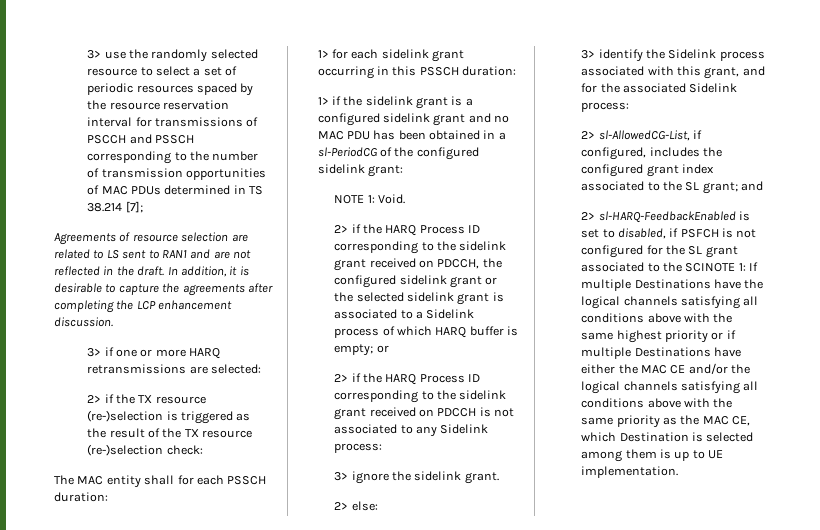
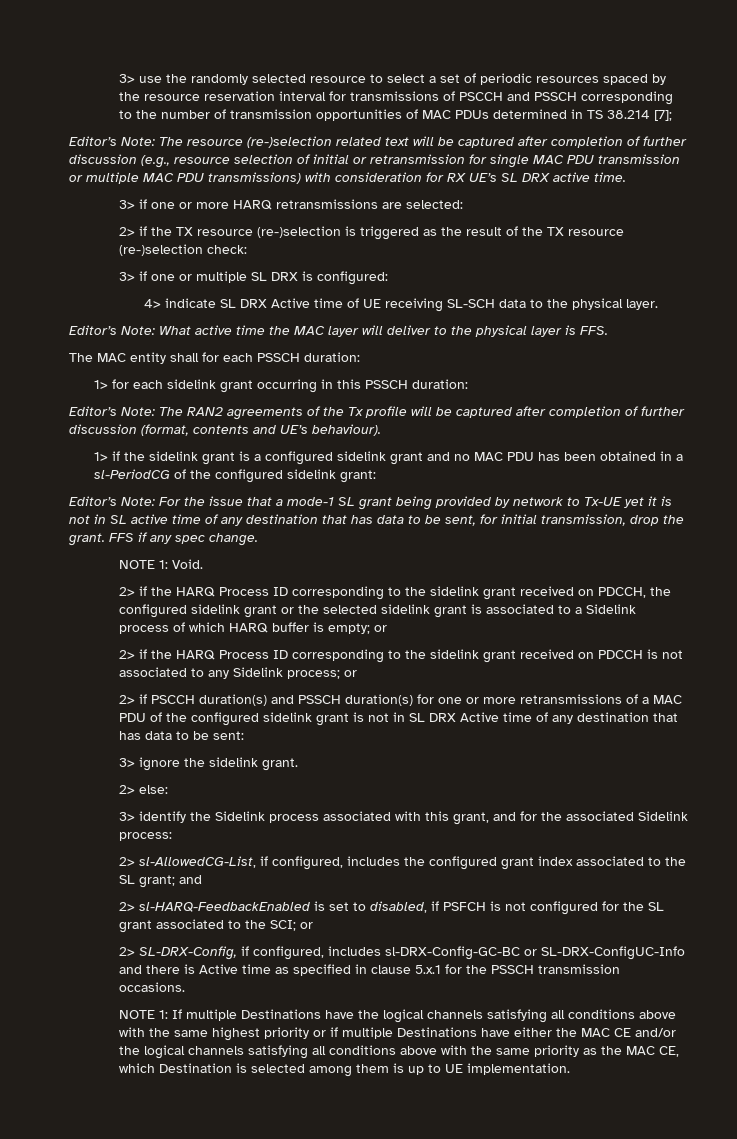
- Agreements of resource selection are related to LS sent to RAN1 and are not reflected in the draft. In addition, it is desirable to capture the agreements after completing the LCP enhancement discussion.
+ Editor’s Note: The resource (re-)selection related text will be captured after completion of further discussion (e.g., resource selection of initial or retransmission for single MAC PDU transmission or multiple MAC PDU transmissions) with consideration for RX UE’s SL DRX active time.
+ 3> if one or multiple SL DRX is configured:
+ 4> indicate SL DRX Active time of UE receiving SL-SCH data to the physical layer.
+ Editor’s Note: What active time the MAC layer will deliver to the physical layer is FFS.
+ Editor’s Note: The RAN2 agreements of the Tx profile will be captured after completion of further discussion (format, contents and UE’s behaviour).
+ Editor’s Note: For the issue that a mode-1 SL grant being provided by network to Tx-UE yet it is not in SL active time of any destination that has data to be sent, for initial transmission, drop the grant. FFS if any spec change.
- 2> if the HARQ Process ID corresponding to the sidelink grant received on PDCCH is not associated to any Sidelink process:
+ 2> if the HARQ Process ID corresponding to the sidelink grant received on PDCCH is not associated to any Sidelink process; or
+ 2> if PSCCH duration(s) and PSSCH duration(s) for one or more retransmissions of a MAC PDU of the configured sidelink grant is not in SL DRX Active time of any destination that has data to be sent:
- 2> sl-HARQ-FeedbackEnabled is set to disabled, if PSFCH is not configured for the SL grant associated to the SCINOTE 1:
+ 2> sl-HARQ-FeedbackEnabled is set to disabled, if PSFCH is not configured for the SL grant associated to the SCI; or
+ 2> SL-DRX-Config, if configured, includes sl-DRX-Config-GC-BC or SL-DRX-ConfigUC-Info and there is Active time as specified in clause 5.x.1 for the PSSCH transmission occasions.
+ NOTE 1:

